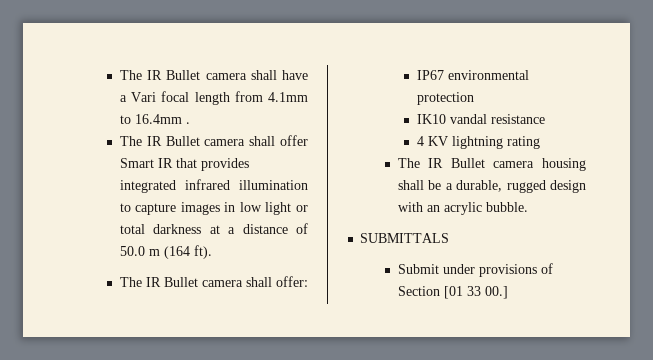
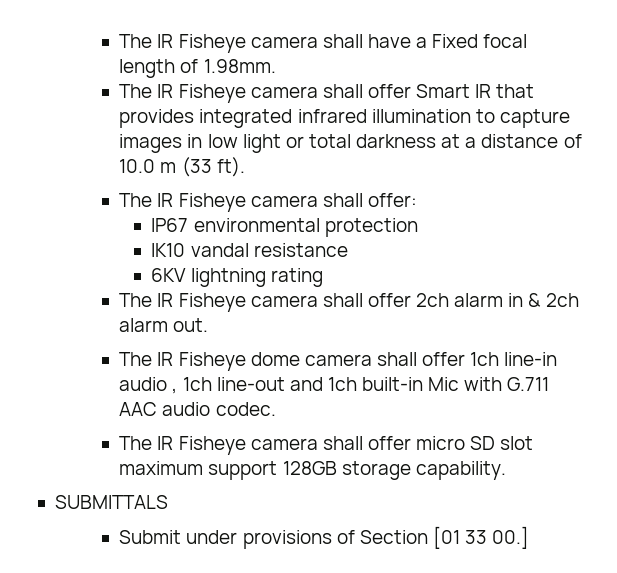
- The IR Bullet camera shall have a Vari focal length from 4.1mm to 16.4mm .
- The IR Bullet camera shall offer Smart IR that provides integrated infrared illumination to capture images in low light or total darkness at a distance of 50.0 m (164 ft).
+ The IR Fisheye camera shall have a Fixed focal length of 1.98mm.
+ The IR Fisheye camera shall offer Smart IR that provides integrated infrared illumination to capture images in low light or total darkness at a distance of 10.0 m (33 ft).
- The IR Bullet camera shall offer:
+ The IR Fisheye camera shall offer:
- 4 KV lightning rating
+ 6KV lightning rating
- The IR Bullet camera housing shall be a durable, rugged design with an acrylic bubble.
+ The IR Fisheye camera shall offer 2ch alarm in & 2ch alarm out.
+ The IR Fisheye dome camera shall offer 1ch line-in audio , 1ch line-out and 1ch built-in Mic with G.711 AAC audio codec.
+ The IR Fisheye camera shall offer micro SD slot maximum support 128GB storage capability.

